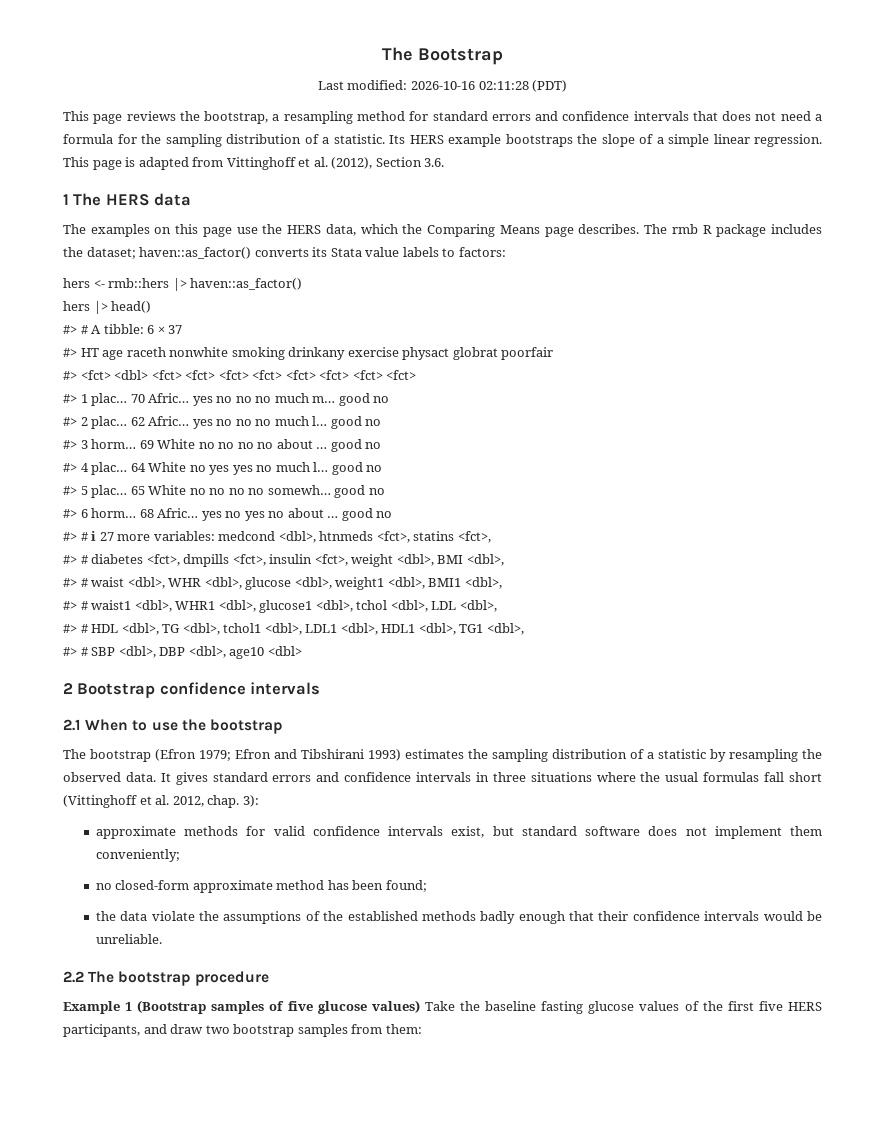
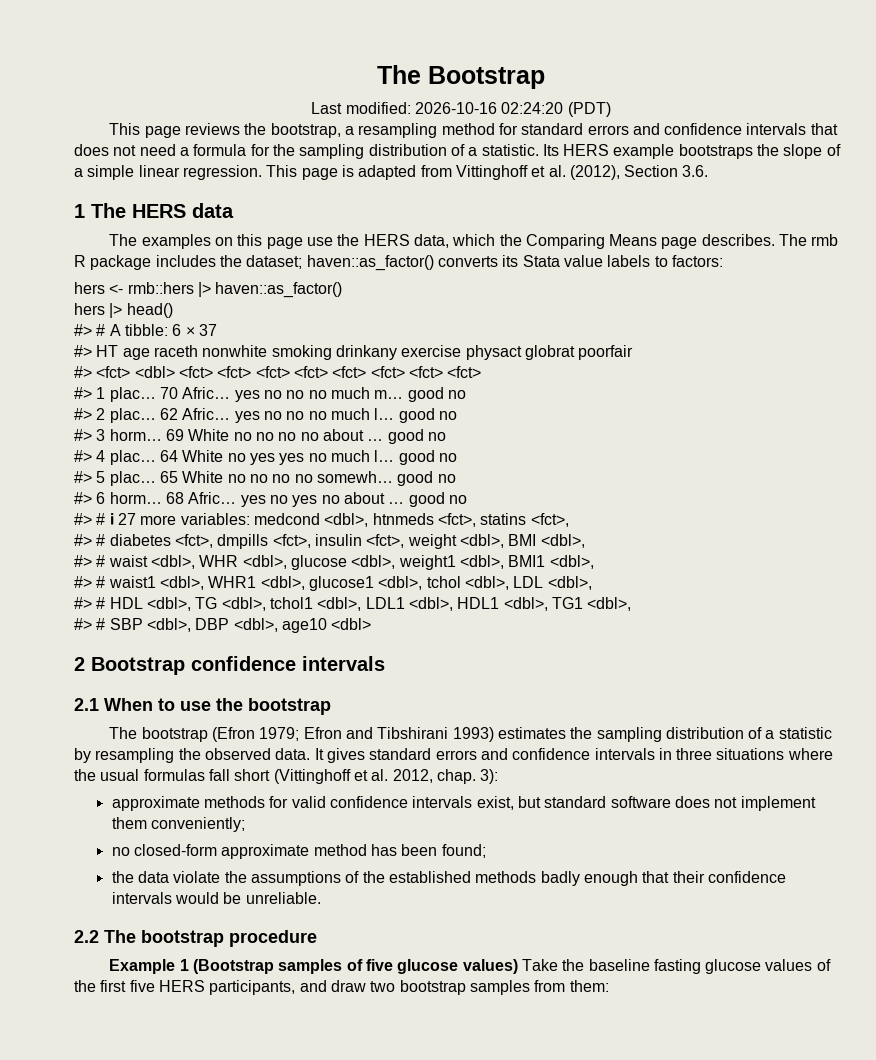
- Last modified: 2026-10-16 02:11:28 (PDT)
+ Last modified: 2026-10-16 02:24:20 (PDT)

